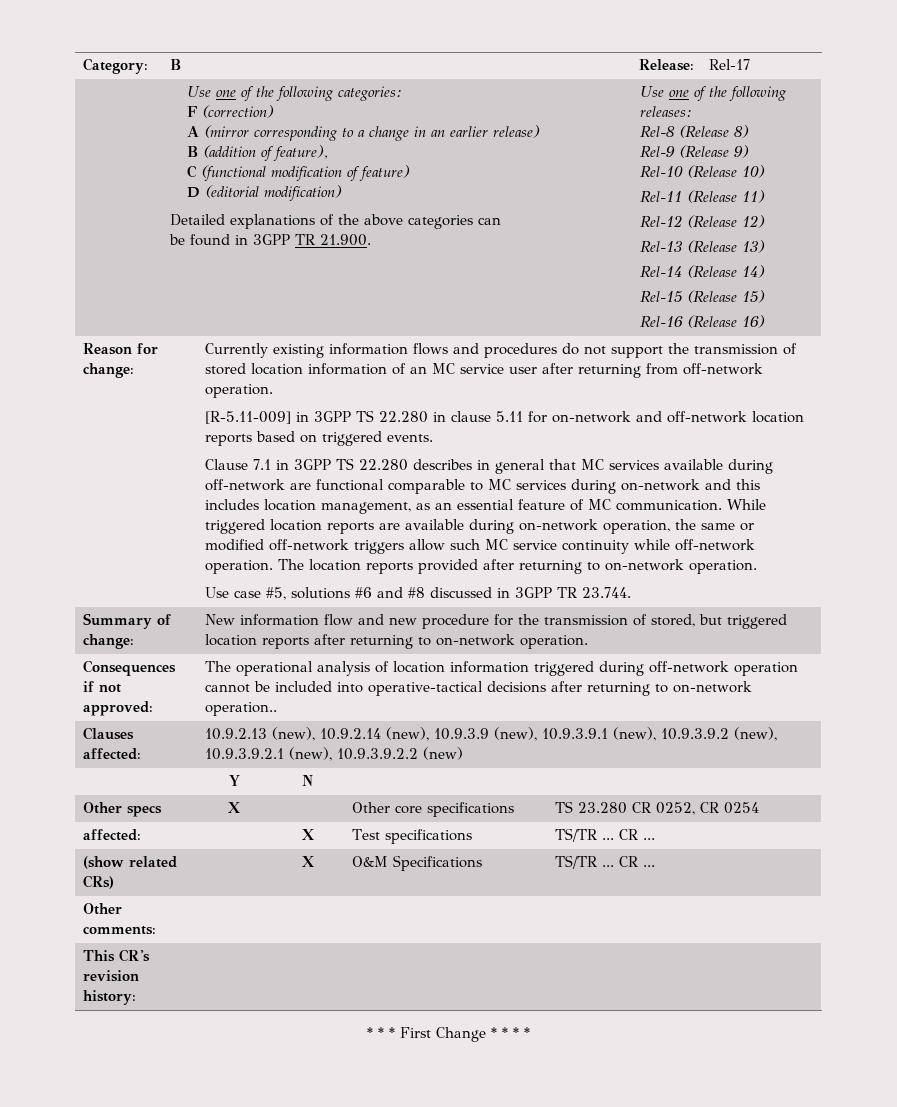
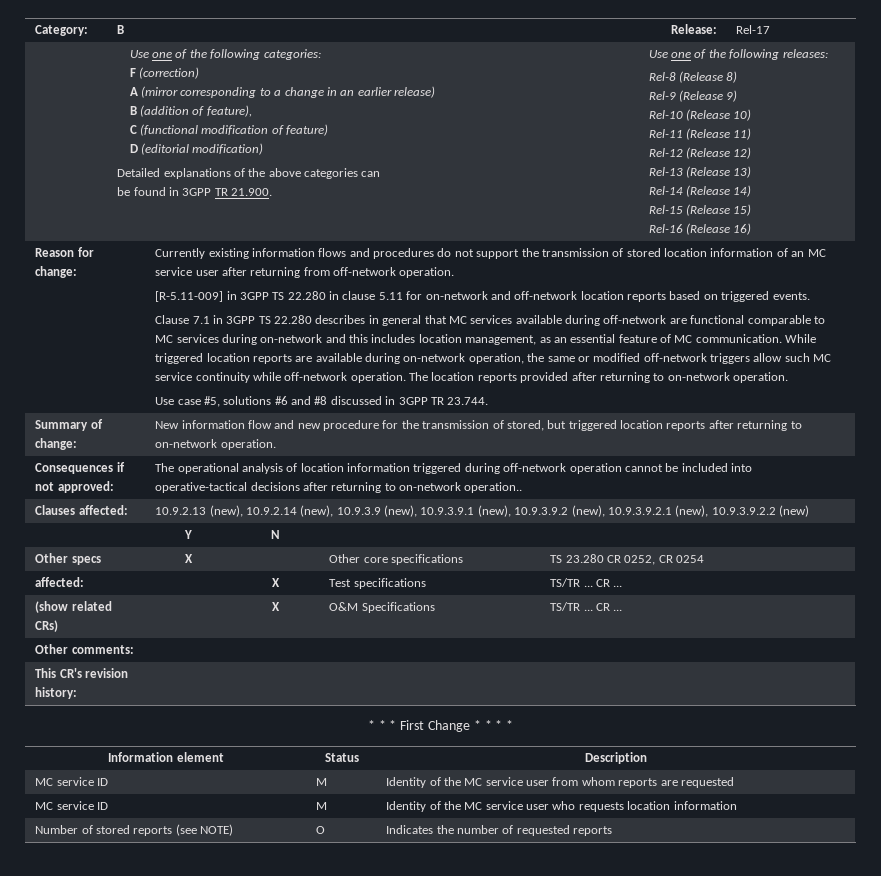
+ Information element | Status | Description
+ MC service ID | M | Identity of the MC service user from whom reports are requested
+ MC service ID | M | Identity of the MC service user who requests location information
+ Number of stored reports (see NOTE) | O | Indicates the number of requested reports

